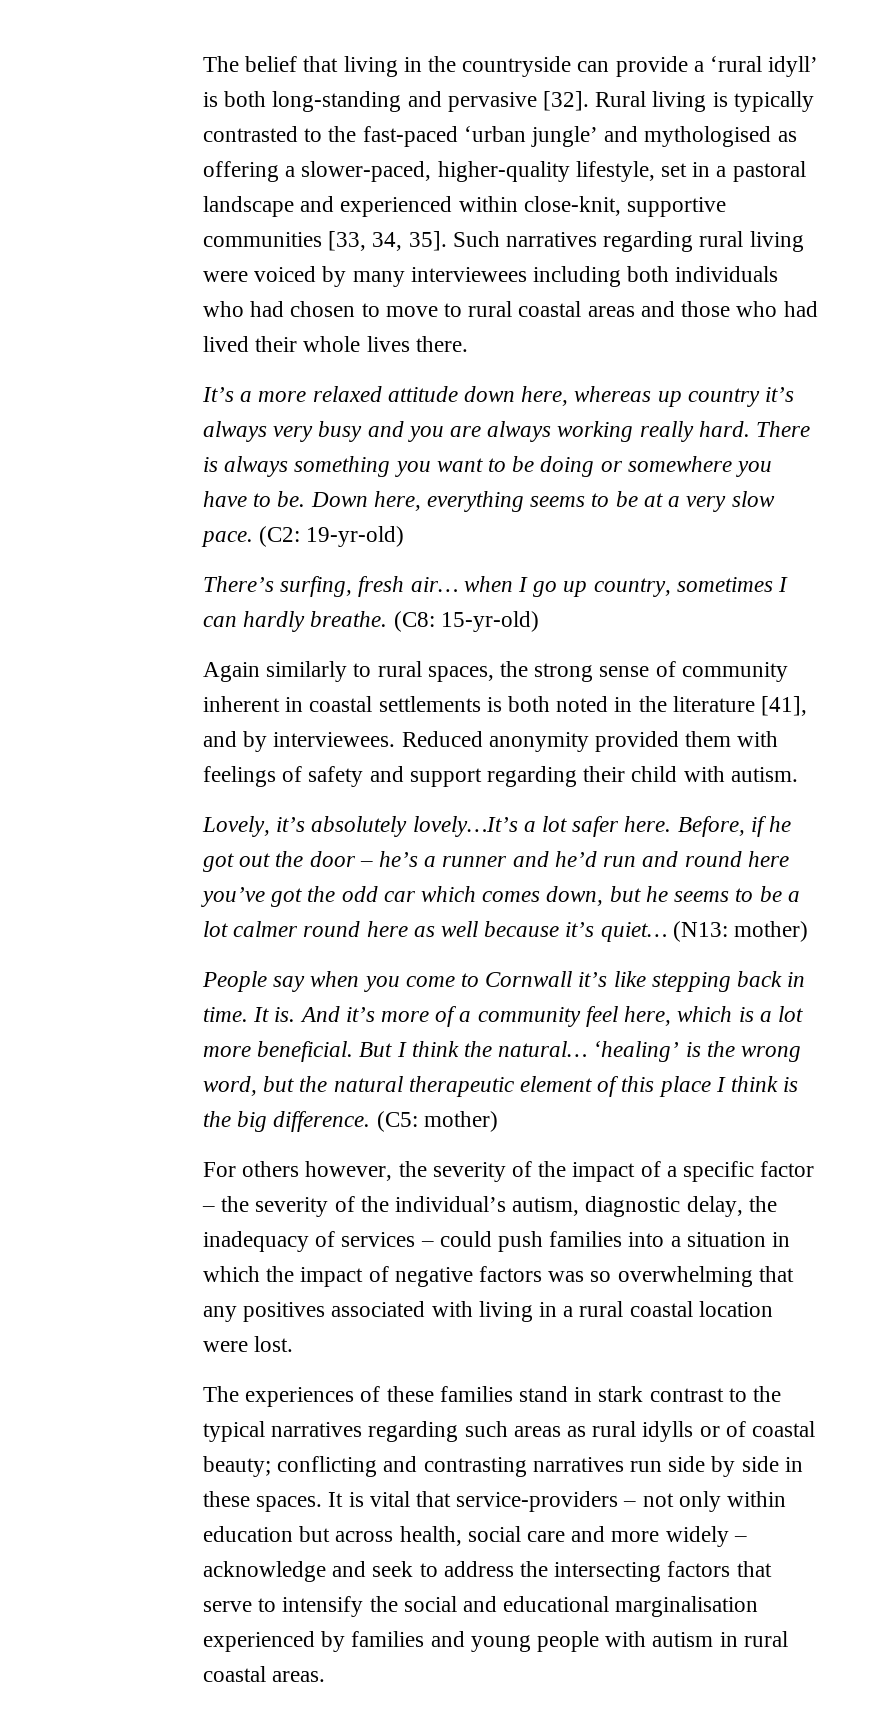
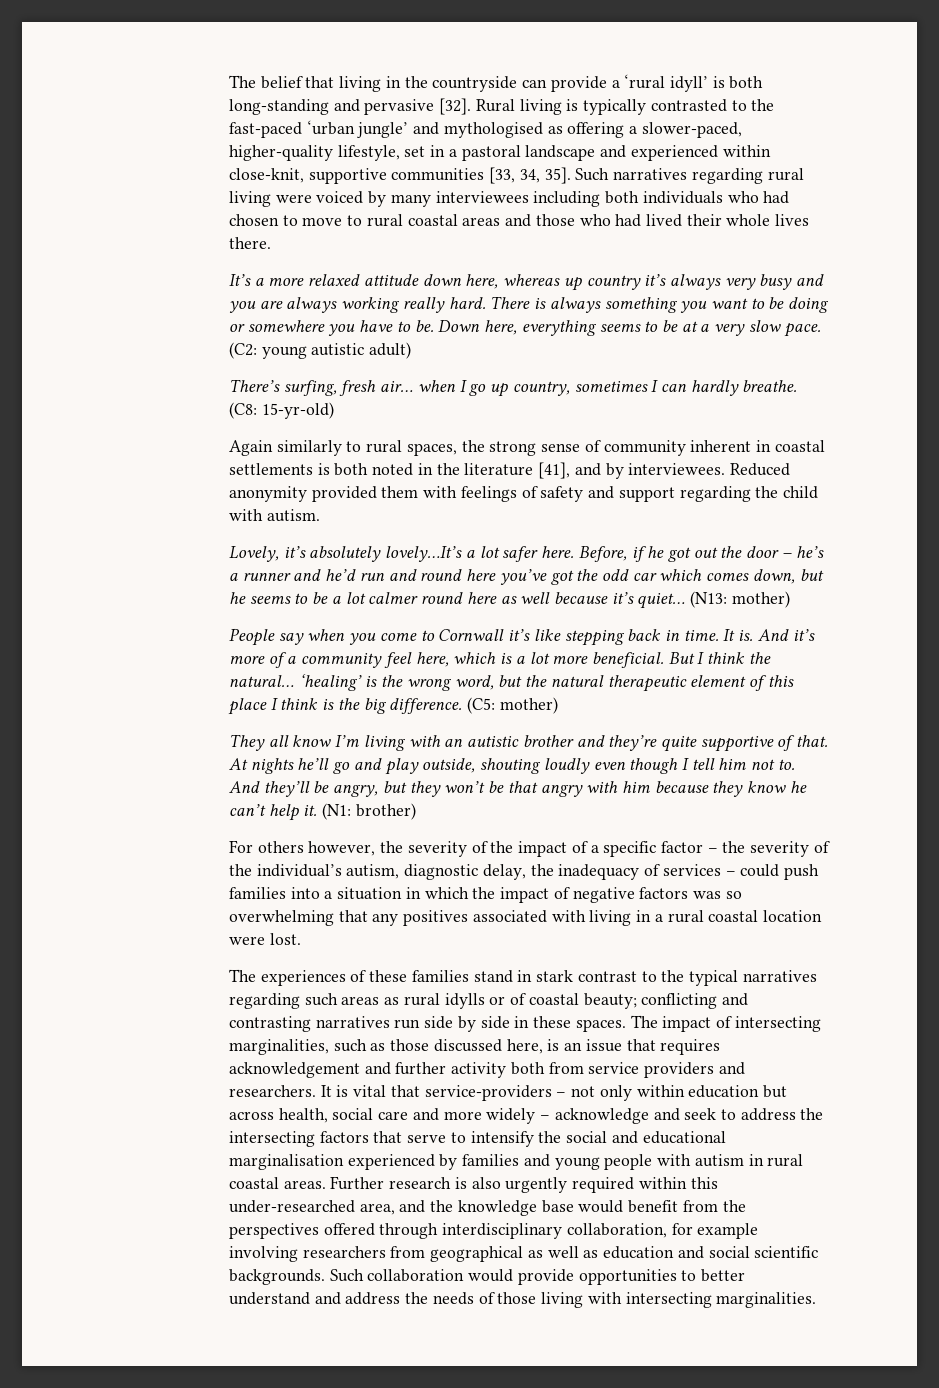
- (C2: 19-yr-old)
+ (C2: young autistic adult)
- Reduced anonymity provided them with feelings of safety and support regarding their child with autism.
+ Reduced anonymity provided them with feelings of safety and support regarding the child with autism.
+ They all know I’m living with an autistic brother and they’re quite supportive of that. At nights he’ll go and play outside, shouting loudly even though I tell him not to. And they’ll be angry, but they won’t be that angry with him because they know he can’t help it. (N1: brother)
+ The impact of intersecting marginalities, such as those discussed here, is an issue that requires acknowledgement and further activity both from service providers and researchers.
+ Further research is also urgently required within this under-researched area, and the knowledge base would benefit from the perspectives offered through interdisciplinary collaboration, for example involving researchers from geographical as well as education and social scientific backgrounds. Such collaboration would provide opportunities to better understand and address the needs of those living with intersecting marginalities.

